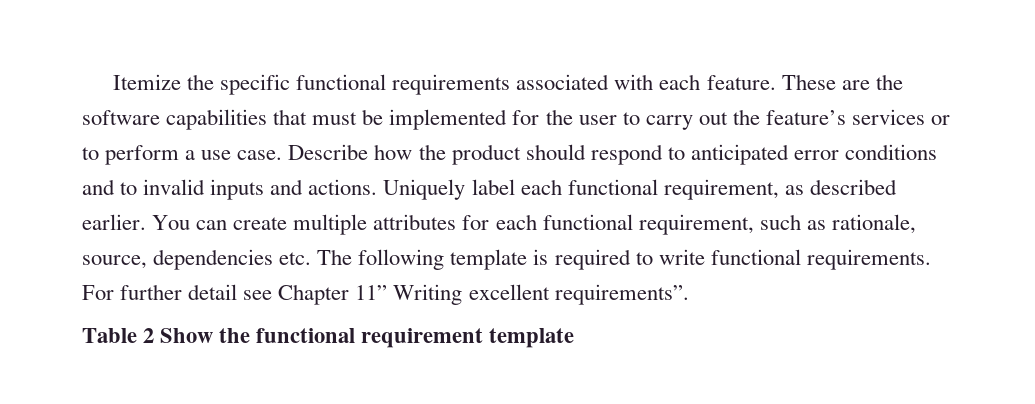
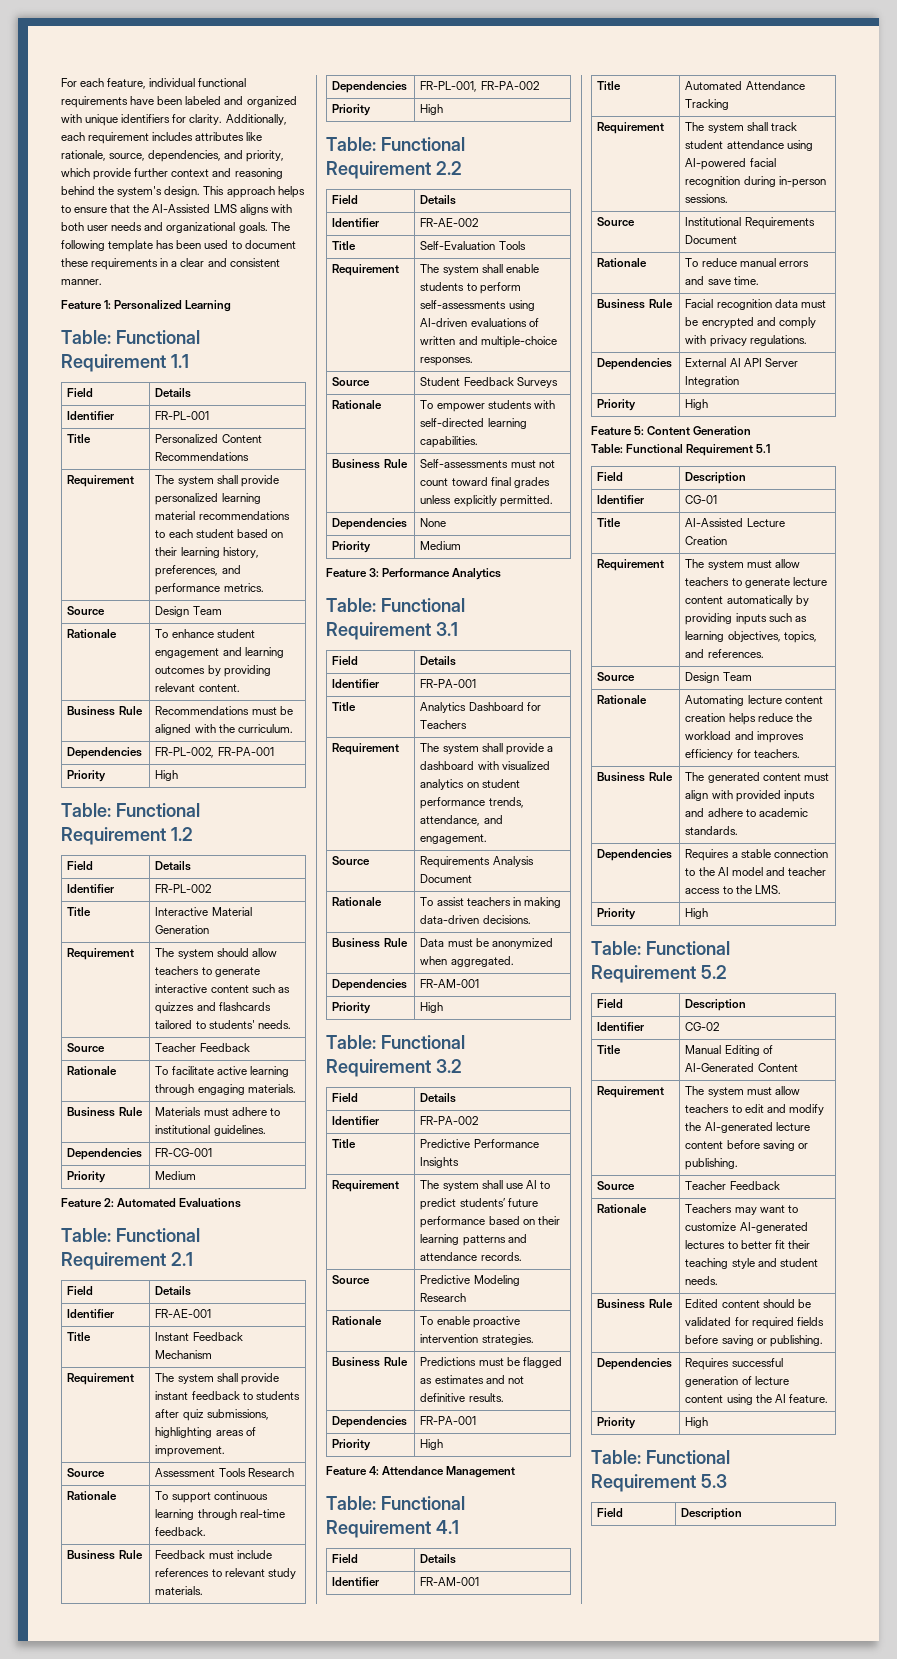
- Itemize the specific functional requirements associated with each feature. These are the software capabilities that must be implemented for the user to carry out the feature’s services or to perform a use case. Describe how the product should respond to anticipated error conditions and to invalid inputs and actions. Uniquely label each functional requirement, as described earlier. You can create multiple attributes for each functional requirement, such as rationale, source, dependencies etc. The following template is required to write functional requirements. For further detail see Chapter 11” Writing excellent requirements”.
- Table 2 Show the functional requirement template
+ For each feature, individual functional requirements have been labeled and organized with unique identifiers for clarity. Additionally, each requirement includes attributes like rationale, source, dependencies, and priority, which provide further context and reasoning behind the system's design. This approach helps to ensure that the AI-Assisted LMS aligns with both user needs and organizational goals. The following template has been used to document these requirements in a clear and consistent manner.
+ Feature 1: Personalized Learning
+ Table: Functional Requirement 1.1
+ Field | Details
+ Identifier | FR-PL-001
+ Title | Personalized Content Recommendations
+ Requirement | The system shall provide personalized learning material recommendations to each student based on their learning history, preferences, and performance metrics.
+ Source | Design Team
+ Rationale | To enhance student engagement and learning outcomes by providing relevant content.
+ Business Rule | Recommendations must be aligned with the curriculum.
+ Dependencies | FR-PL-002, FR-PA-001
+ Priority | High
+ Table: Functional Requirement 1.2
+ Field | Details
+ Identifier | FR-PL-002
+ Title | Interactive Material Generation
+ Requirement | The system should allow teachers to generate interactive content such as quizzes and flashcards tailored to students' needs.
+ Source | Teacher Feedback
+ Rationale | To facilitate active learning through engaging materials.
+ Business Rule | Materials must adhere to institutional guidelines.
+ Dependencies | FR-CG-001
+ Priority | Medium
+ Feature 2: Automated Evaluations
+ Table: Functional Requirement 2.1
+ Field | Details
+ Identifier | FR-AE-001
+ Title | Instant Feedback Mechanism
+ Requirement | The system shall provide instant feedback to students after quiz submissions, highlighting areas of improvement.
+ Source | Assessment Tools Research
+ Rationale | To support continuous learning through real-time feedback.
+ Business Rule | Feedback must include references to relevant study materials.
+ Dependencies | FR-PL-001, FR-PA-002
+ Priority | High
+ Table: Functional Requirement 2.2
+ Field | Details
+ Identifier | FR-AE-002
+ Title | Self-Evaluation Tools
+ Requirement | The system shall enable students to perform self-assessments using AI-driven evaluations of written and multiple-choice responses.
+ Source | Student Feedback Surveys
+ Rationale | To empower students with self-directed learning capabilities.
+ Business Rule | Self-assessments must not count toward final grades unless explicitly permitted.
+ Dependencies | None
+ Priority | Medium
+ Feature 3: Performance Analytics
+ Table: Functional Requirement 3.1
+ Field | Details
+ Identifier | FR-PA-001
+ Title | Analytics Dashboard for Teachers
+ Requirement | The system shall provide a dashboard with visualized analytics on student performance trends, attendance, and engagement.
+ Source | Requirements Analysis Document
+ Rationale | To assist teachers in making data-driven decisions.
+ Business Rule | Data must be anonymized when aggregated.
+ Dependencies | FR-AM-001
+ Priority | High
+ Table: Functional Requirement 3.2
+ Field | Details
+ Identifier | FR-PA-002
+ Title | Predictive Performance Insights
+ Requirement | The system shall use AI to predict students’ future performance based on their learning patterns and attendance records.
+ Source | Predictive Modeling Research
+ Rationale | To enable proactive intervention strategies.
+ Business Rule | Predictions must be flagged as estimates and not definitive results.
+ Dependencies | FR-PA-001
+ Priority | High
+ Feature 4: Attendance Management
+ Table: Functional Requirement 4.1
+ Field | Details
+ Identifier | FR-AM-001
+ Title | Automated Attendance Tracking
+ Requirement | The system shall track student attendance using AI-powered facial recognition during in-person sessions.
+ Source | Institutional Requirements Document
+ Rationale | To reduce manual errors and save time.
+ Business Rule | Facial recognition data must be encrypted and comply with privacy regulations.
+ Dependencies | External AI API Server Integration
+ Priority | High
+ Feature 5: Content Generation
+ Table: Functional Requirement 5.1
+ Field | Description
+ Identifier | CG-01
+ Title | AI-Assisted Lecture Creation
+ Requirement | The system must allow teachers to generate lecture content automatically by providing inputs such as learning objectives, topics, and references.
+ Source | Design Team
+ Rationale | Automating lecture content creation helps reduce the workload and improves efficiency for teachers.
+ Business Rule | The generated content must align with provided inputs and adhere to academic standards.
+ Dependencies | Requires a stable connection to the AI model and teacher access to the LMS.
+ Priority | High
+ Table: Functional Requirement 5.2
+ Field | Description
+ Identifier | CG-02
+ Title | Manual Editing of AI-Generated Content
+ Requirement | The system must allow teachers to edit and modify the AI-generated lecture content before saving or publishing.
+ Source | Teacher Feedback
+ Rationale | Teachers may want to customize AI-generated lectures to better fit their teaching style and student needs.
+ Business Rule | Edited content should be validated for required fields before saving or publishing.
+ Dependencies | Requires successful generation of lecture content using the AI feature.
+ Priority | High
+ Table: Functional Requirement 5.3
+ Field | Description

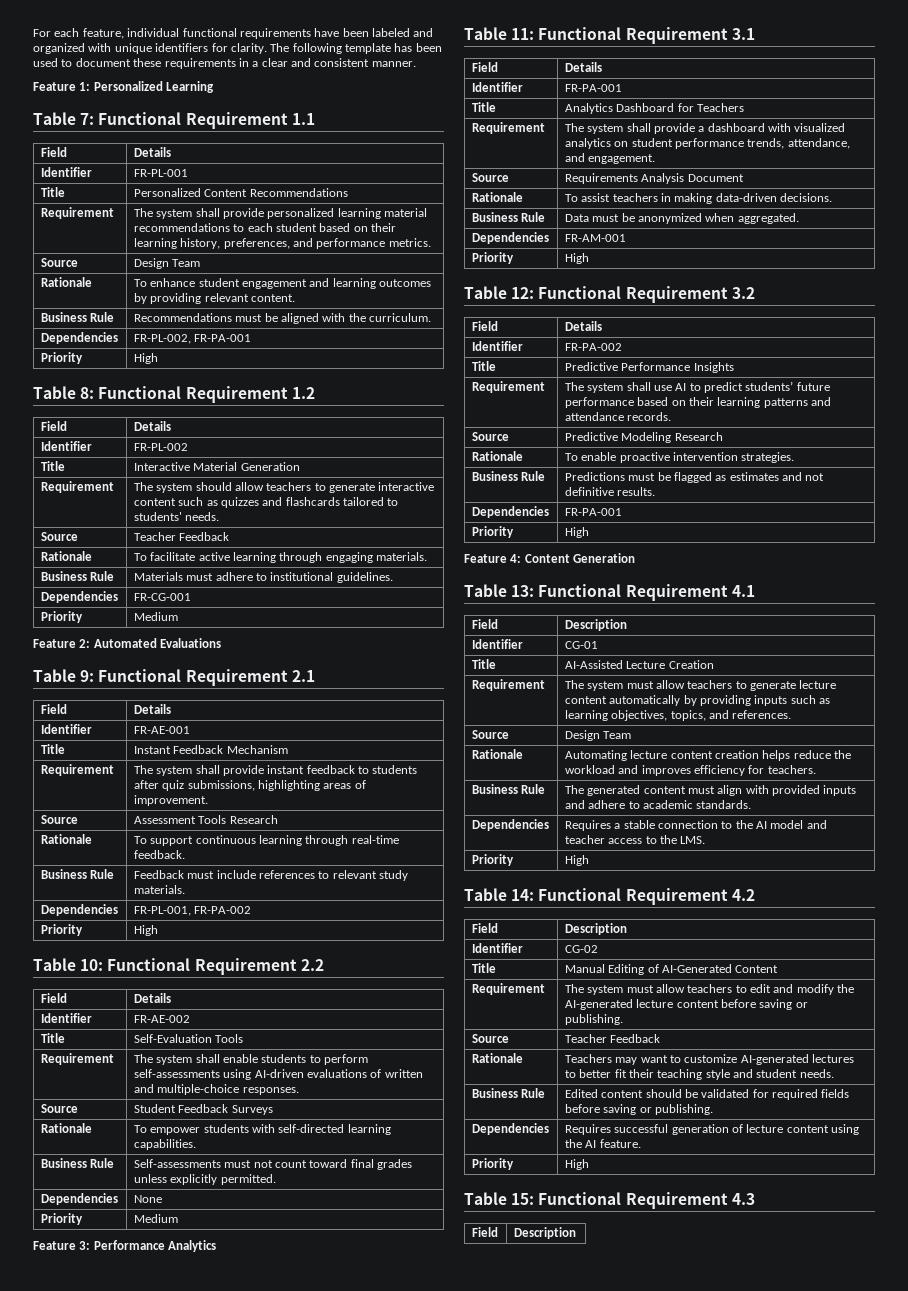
- Additionally, each requirement includes attributes like rationale, source, dependencies, and priority, which provide further context and reasoning behind the system's design. This approach helps to ensure that the AI-Assisted LMS aligns with both user needs and organizational goals.
- Table: Functional Requirement 1.1
+ Table 7: Functional Requirement 1.1
- Table: Functional Requirement 1.2
+ Table 8: Functional Requirement 1.2
- Table: Functional Requirement 2.1
+ Table 9: Functional Requirement 2.1
- Table: Functional Requirement 2.2
+ Table 10: Functional Requirement 2.2
- Table: Functional Requirement 3.1
+ Table 11: Functional Requirement 3.1
- Table: Functional Requirement 3.2
+ Table 12: Functional Requirement 3.2
- Feature 4: Attendance Management
- Table: Functional Requirement 4.1
- Field | Details
- Identifier | FR-AM-001
- Title | Automated Attendance Tracking
- Requirement | The system shall track student attendance using AI-powered facial recognition during in-person sessions.
- Source | Institutional Requirements Document
- Rationale | To reduce manual errors and save time.
- Business Rule | Facial recognition data must be encrypted and comply with privacy regulations.
- Dependencies | External AI API Server Integration
- Priority | High
- Feature 5: Content Generation
- Table: Functional Requirement 5.1
+ Feature 4: Content Generation
+ Table 13: Functional Requirement 4.1
- Table: Functional Requirement 5.2
+ Table 14: Functional Requirement 4.2
- Table: Functional Requirement 5.3
+ Table 15: Functional Requirement 4.3

